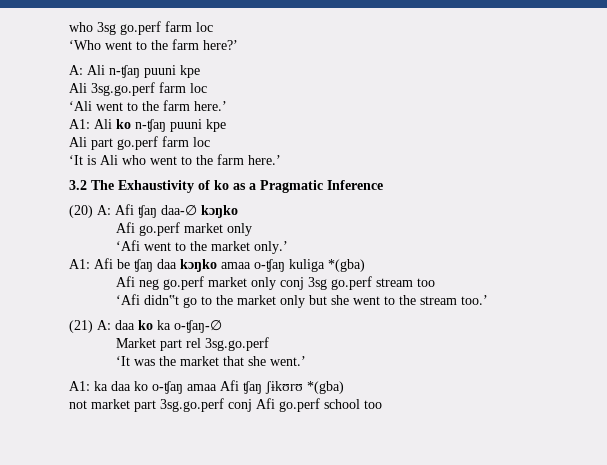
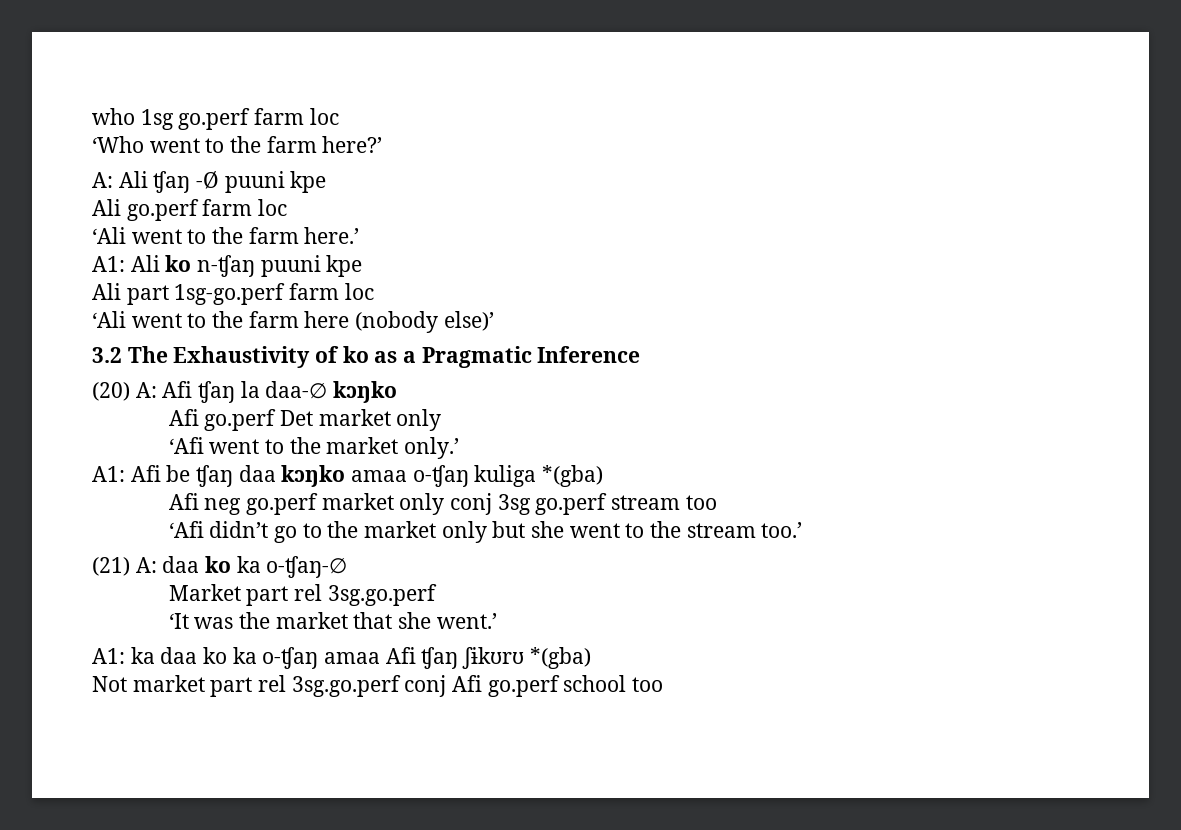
- who 3sg go.perf farm loc
+ who 1sg go.perf farm loc
- A: Ali n-ʧaŋ puuni kpe
- Ali 3sg.go.perf farm loc
+ A: Ali ʧaŋ -Ø puuni kpe
+ Ali go.perf farm loc
- Ali part go.perf farm loc
- ‘It is Ali who went to the farm here.’
+ Ali part 1sg-go.perf farm loc
+ ‘Ali went to the farm here (nobody else)’
- (20) A: Afi ʧaŋ daa-∅ kɔŋko
+ (20) A: Afi ʧaŋ la daa-∅ kɔŋko
- Afi go.perf market only
+ Afi go.perf Det market only
- ‘Afi didn‟t go to the market only but she went to the stream too.’
+ ‘Afi didn’t go to the market only but she went to the stream too.’
- A1: ka daa ko o-ʧaŋ amaa Afi ʧaŋ ʃɨkʊrʊ *(gba)
+ A1: ka daa ko ka o-ʧaŋ amaa Afi ʧaŋ ʃɨkʊrʊ *(gba)
- not market part 3sg.go.perf conj Afi go.perf school too
+ Not market part rel 3sg.go.perf conj Afi go.perf school too

